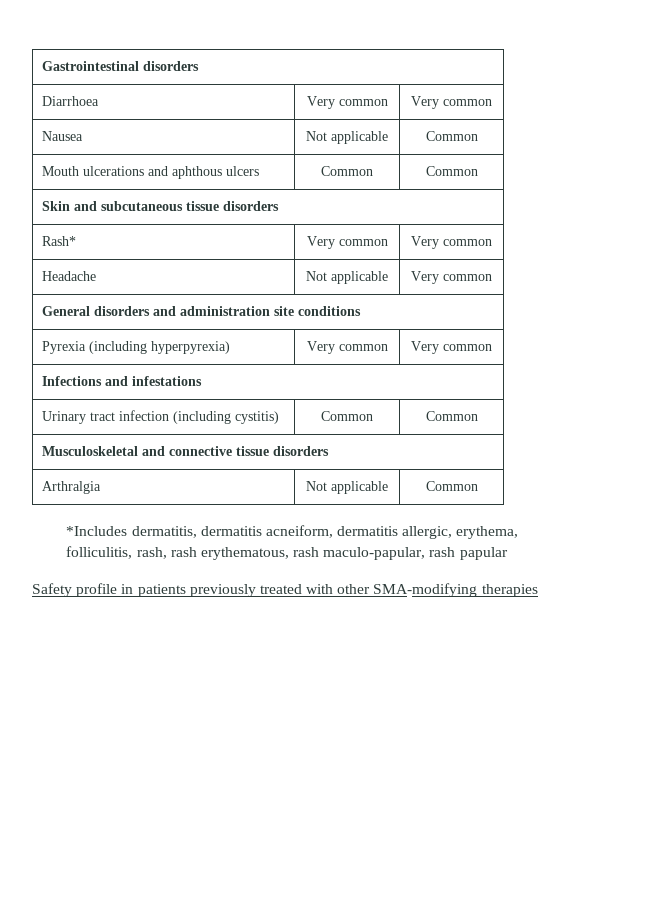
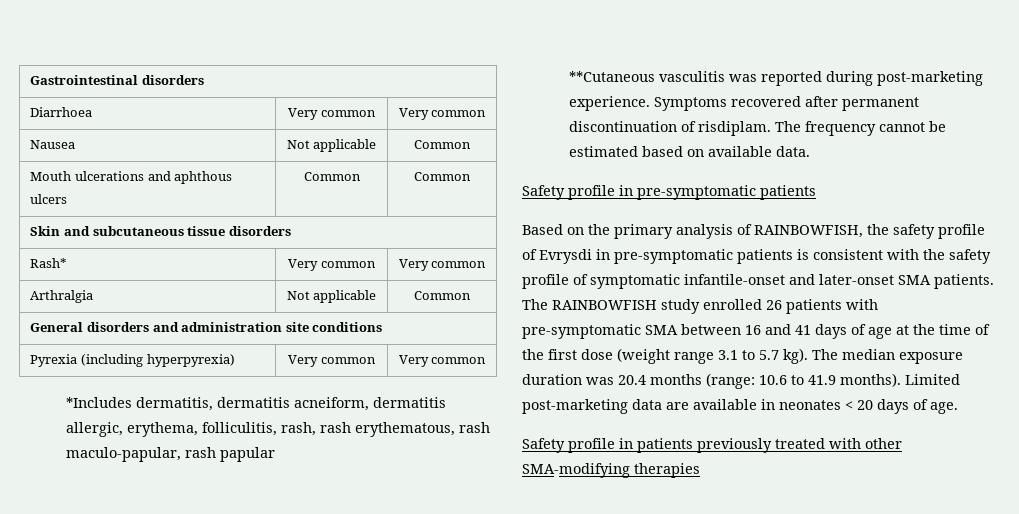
- Headache | Not applicable | Very common
+ Arthralgia | Not applicable | Common
- Infections and infestations
- Urinary tract infection (including cystitis) | Common | Common
- Musculoskeletal and connective tissue disorders
- Arthralgia | Not applicable | Common
+ **Cutaneous vasculitis was reported during post‑marketing experience. Symptoms recovered after permanent discontinuation of risdiplam. The frequency cannot be estimated based on available data.
+ Safety profile in pre-symptomatic patients
+ Based on the primary analysis of RAINBOWFISH, the safety profile of Evrysdi in pre‑symptomatic patients is consistent with the safety profile of symptomatic infantile‑onset and later‑onset SMA patients. The RAINBOWFISH study enrolled 26 patients with pre‑symptomatic SMA between 16 and 41 days of age at the time of the first dose (weight range 3.1 to 5.7 kg). The median exposure duration was 20.4 months (range: 10.6 to 41.9 months). Limited post‑marketing data are available in neonates < 20 days of age.

